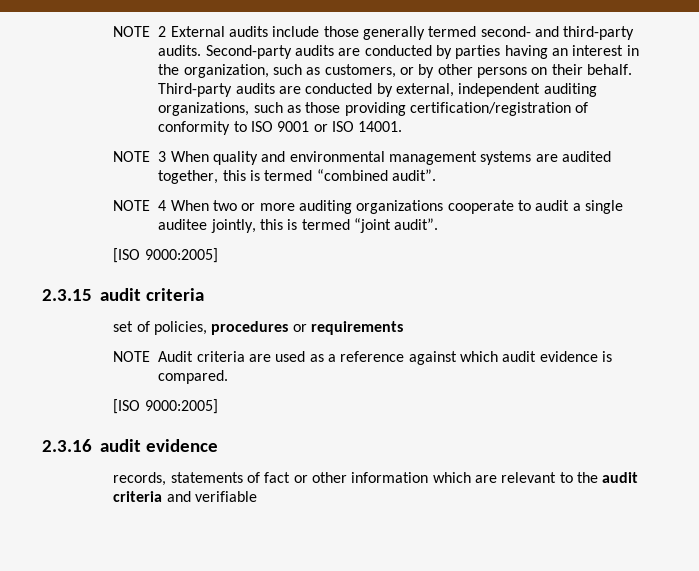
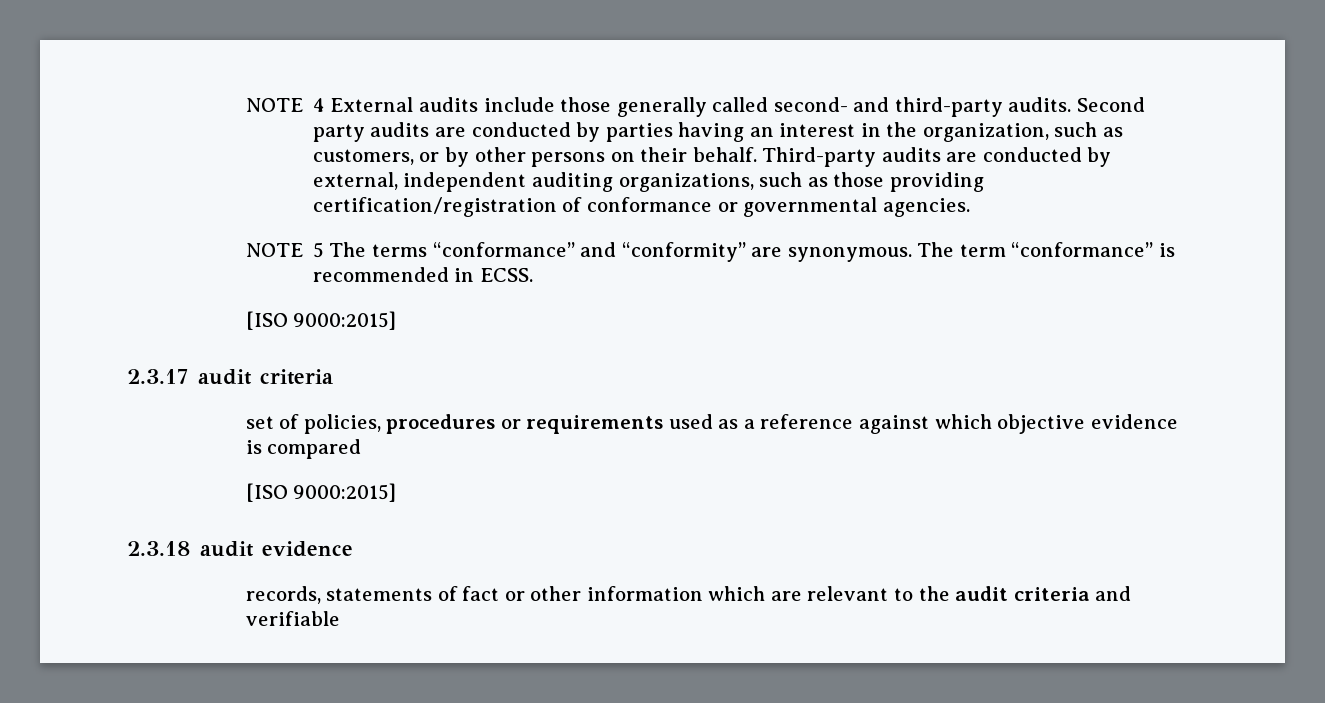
- NOTE 2 External audits include those generally termed second- and third-party audits.
+ NOTE 4 External audits include those generally called second- and third-party audits.
- Second-party audits are conducted by parties having an interest in the organization, such as customers, or by other persons on their behalf.
+ Second party audits are conducted by parties having an interest in the organization, such as customers, or by other persons on their behalf.
- Third-party audits are conducted by external, independent auditing organizations, such as those providing certification/registration of conformity to ISO 9001 or ISO 14001.
- NOTE 3 When quality and environmental management systems are audited together, this is termed “combined audit”.
- NOTE 4 When two or more auditing organizations cooperate to audit a single auditee jointly, this is termed “joint audit”.
- [ISO 9000:2005]
- 2.3.15 audit criteria
+ Third-party audits are conducted by external, independent auditing organizations, such as those providing certification/registration of conformance or governmental agencies.
+ NOTE 5 The terms “conformance” and “conformity” are synonymous. The term “conformance” is recommended in ECSS.
+ [ISO 9000:2015]
+ 2.3.17 audit criteria
- set of policies, procedures or requirements
- NOTE Audit criteria are used as a reference against which audit evidence is compared.
- [ISO 9000:2005]
- 2.3.16 audit evidence
+ set of policies, procedures or requirements used as a reference against which objective evidence is compared
+ [ISO 9000:2015]
+ 2.3.18 audit evidence

